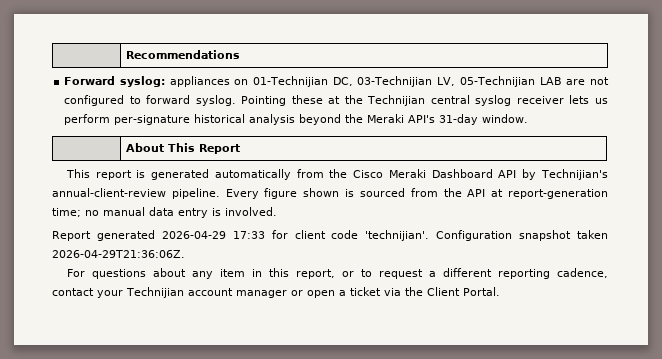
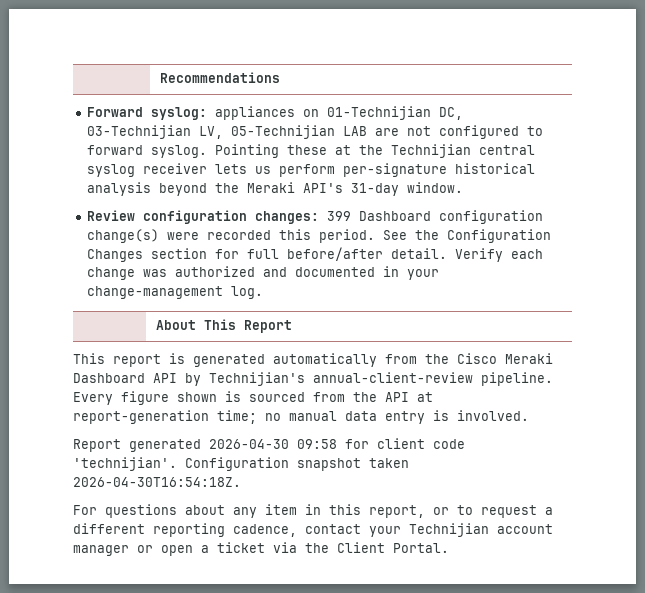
+ Review configuration changes: 399 Dashboard configuration change(s) were recorded this period. See the Configuration Changes section for full before/after detail. Verify each change was authorized and documented in your change-management log.
- Report generated 2026-04-29 17:33 for client code 'technijian'.
+ Report generated 2026-04-30 09:58 for client code 'technijian'.
- Configuration snapshot taken 2026-04-29T21:36:06Z.
+ Configuration snapshot taken 2026-04-30T16:54:18Z.

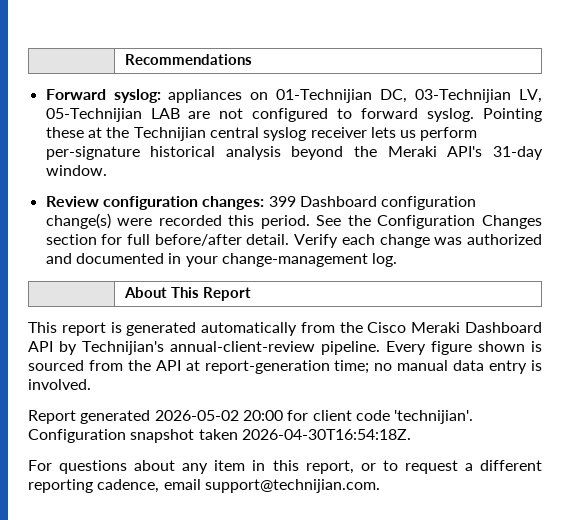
- Report generated 2026-04-30 09:58 for client code 'technijian'.
+ Report generated 2026-05-02 20:00 for client code 'technijian'.
- For questions about any item in this report, or to request a different reporting cadence, contact your Technijian account manager or open a ticket via the Client Portal.
+ For questions about any item in this report, or to request a different reporting cadence, email support@technijian.com.

